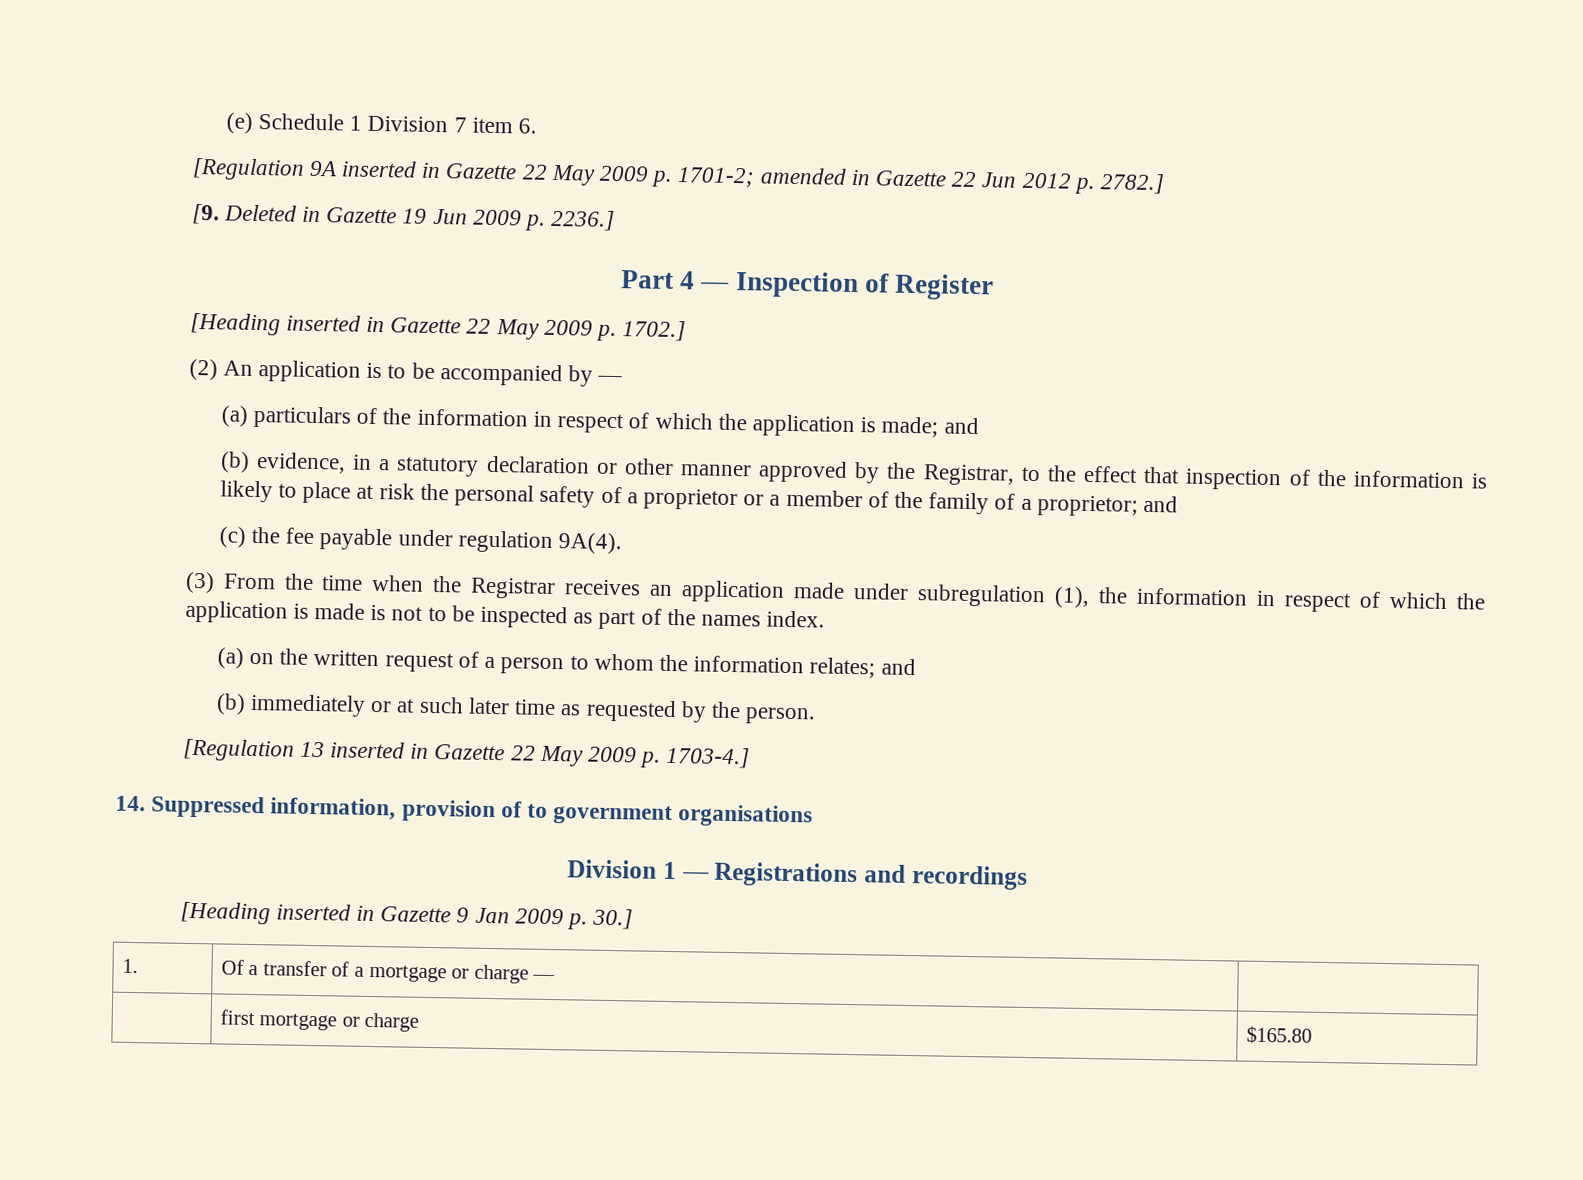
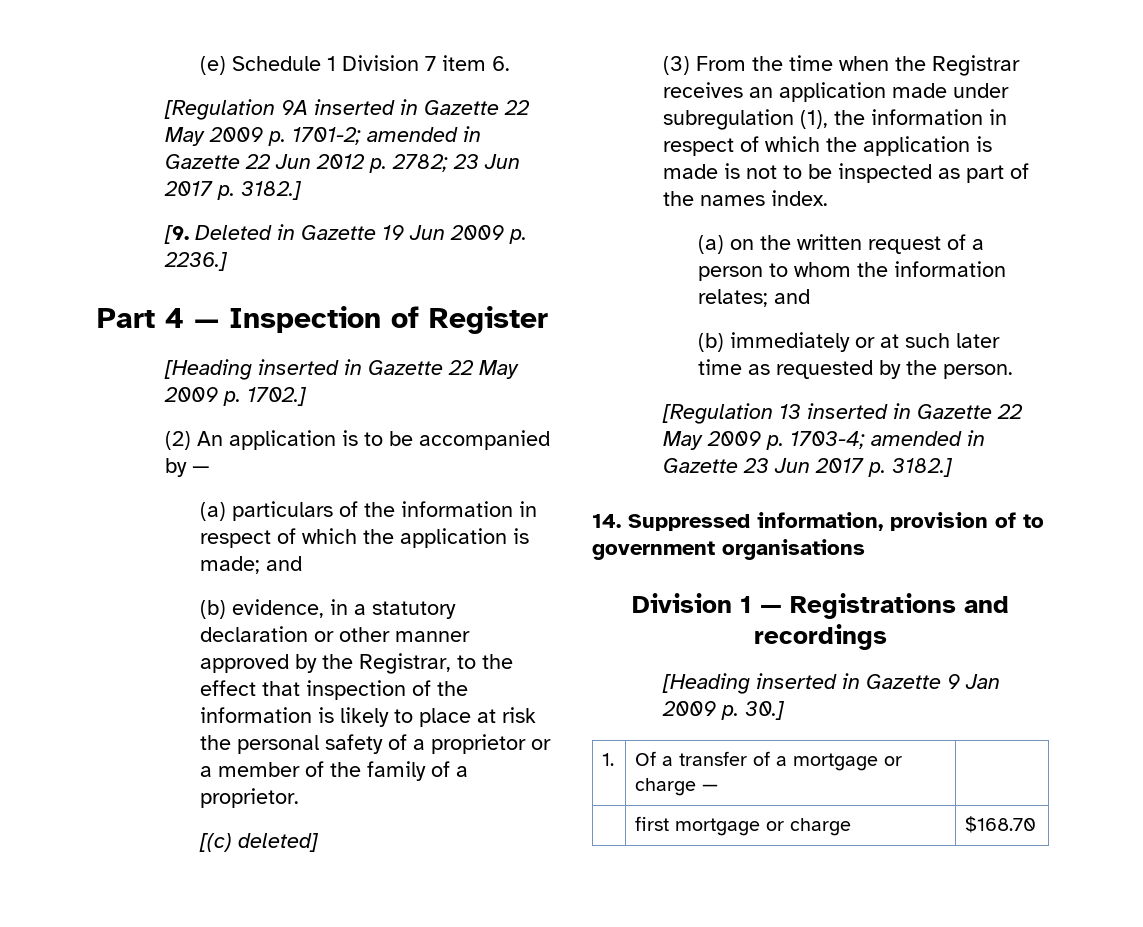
- [Regulation 9A inserted in Gazette 22 May 2009 p. 1701-2; amended in Gazette 22 Jun 2012 p. 2782.]
+ [Regulation 9A inserted in Gazette 22 May 2009 p. 1701-2; amended in Gazette 22 Jun 2012 p. 2782; 23 Jun 2017 p. 3182.]
- (b) evidence, in a statutory declaration or other manner approved by the Registrar, to the effect that inspection of the information is likely to place at risk the personal safety of a proprietor or a member of the family of a proprietor; and
- (c) the fee payable under regulation 9A(4).
+ (b) evidence, in a statutory declaration or other manner approved by the Registrar, to the effect that inspection of the information is likely to place at risk the personal safety of a proprietor or a member of the family of a proprietor.
+ [(c) deleted]
- [Regulation 13 inserted in Gazette 22 May 2009 p. 1703-4.]
+ [Regulation 13 inserted in Gazette 22 May 2009 p. 1703-4; amended in Gazette 23 Jun 2017 p. 3182.]
- | first mortgage or charge | $165.80
+ | first mortgage or charge | $168.70

